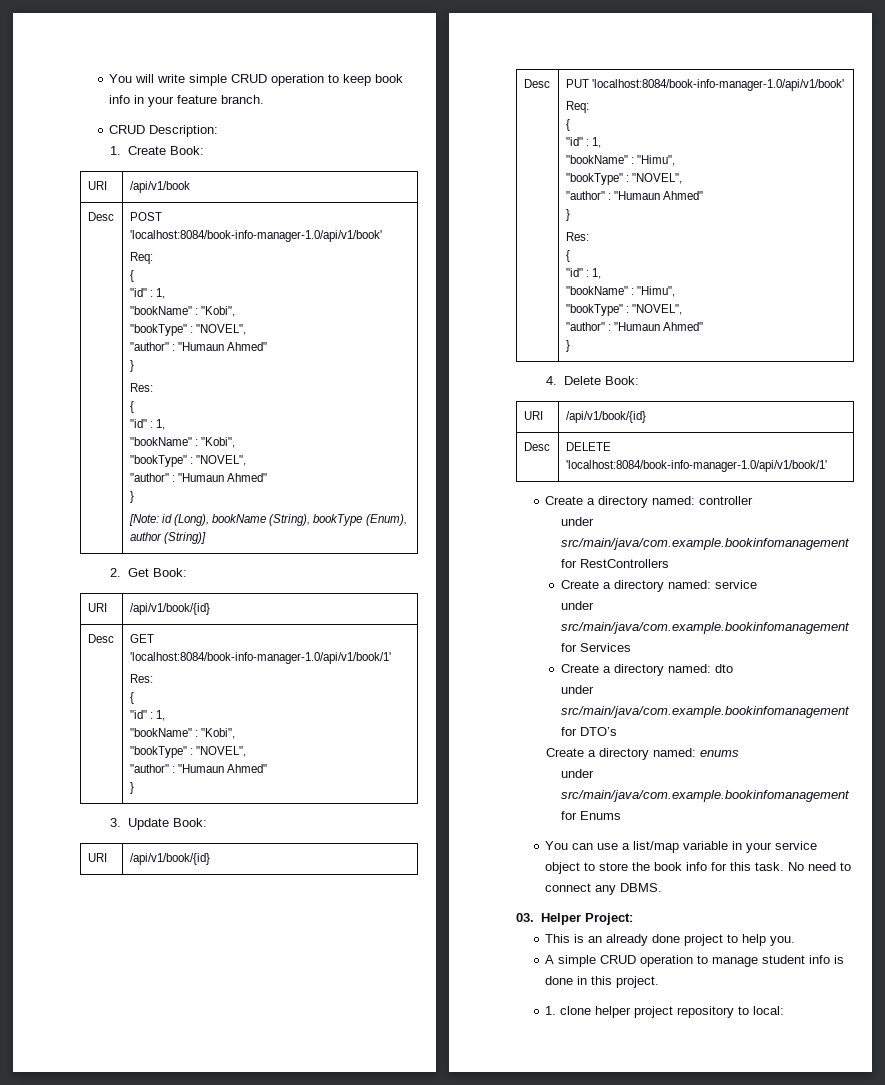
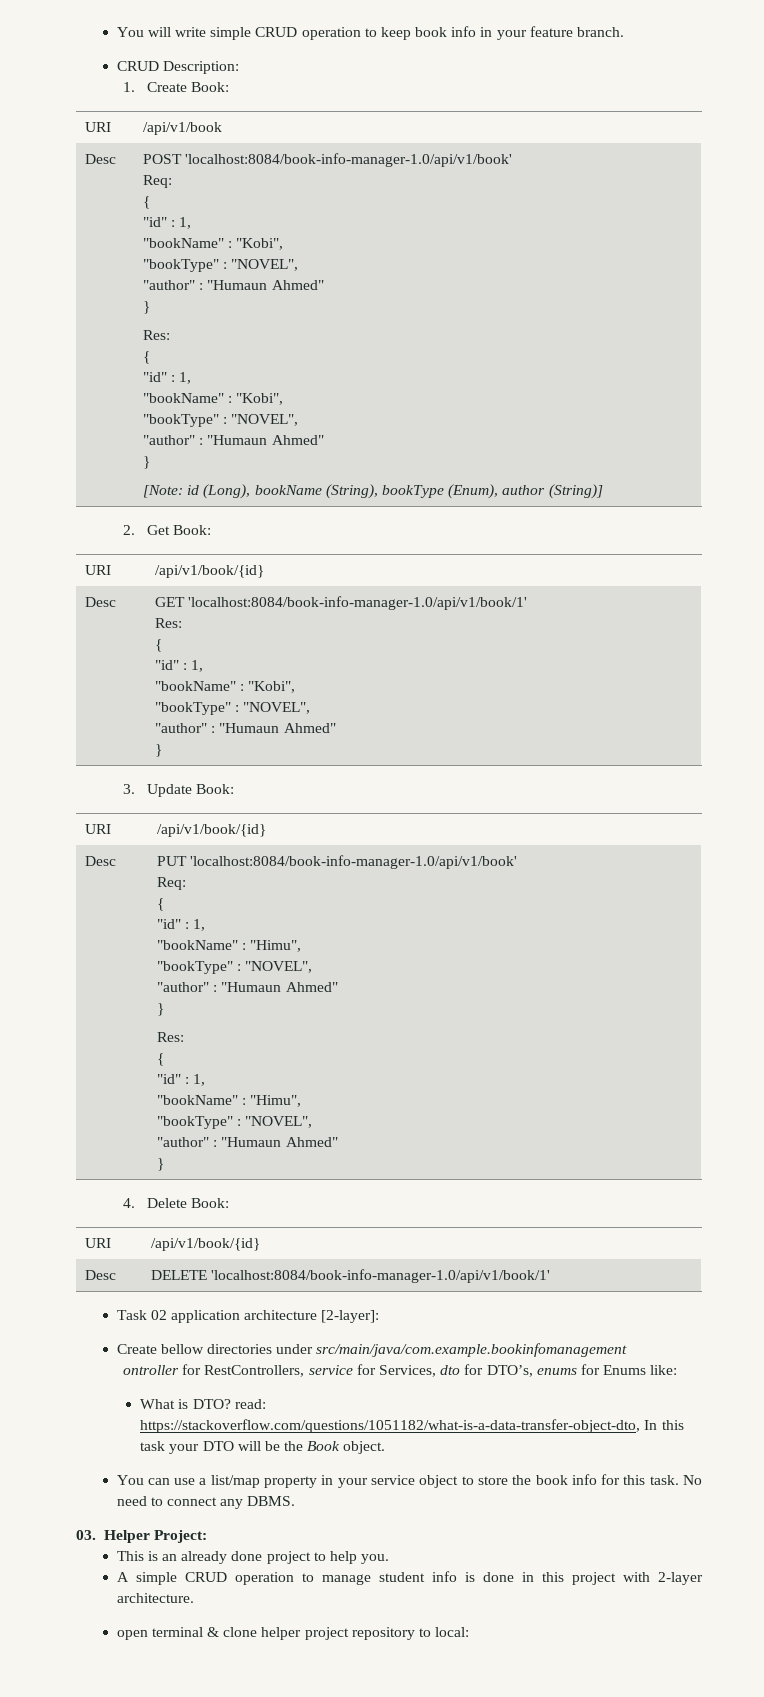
- Create a directory named: controller
- under src/main/java/com.example.bookinfomanagement for RestControllers
- Create a directory named: service
- under src/main/java/com.example.bookinfomanagement for Services
- Create a directory named: dto
- under src/main/java/com.example.bookinfomanagement for DTO’s
- Create a directory named: enums
- under src/main/java/com.example.bookinfomanagement for Enums
+ Task 02 application architecture [2-layer]:
+ Create bellow directories under src/main/java/com.example.bookinfomanagement
+ ontroller for RestControllers, service for Services, dto for DTO’s, enums for Enums like:
+ What is DTO? read: https://stackoverflow.com/questions/1051182/what-is-a-data-transfer-object-dto, In this task your DTO will be the Book object.
- You can use a list/map variable in your service object to store the book info for this task.
+ You can use a list/map property in your service object to store the book info for this task.
- A simple CRUD operation to manage student info is done in this project.
- 1. clone helper project repository to local:
+ A simple CRUD operation to manage student info is done in this project with 2-layer architecture.
+ open terminal & clone helper project repository to local:

